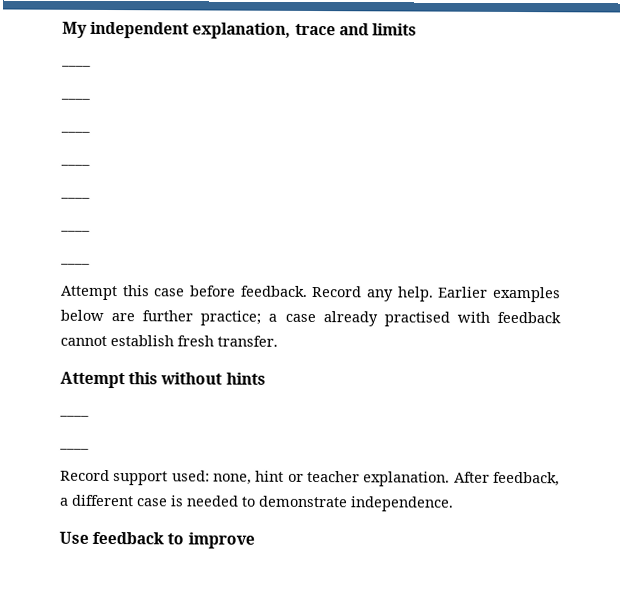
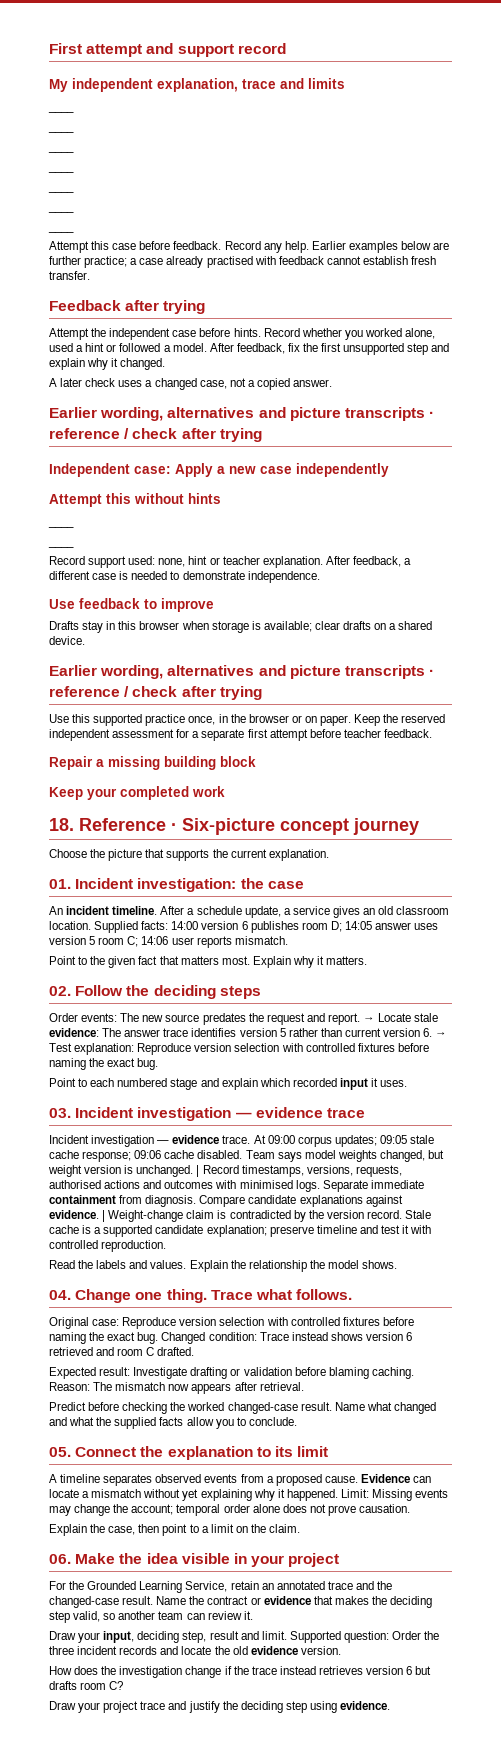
+ First attempt and support record
+ Feedback after trying
+ Attempt the independent case before hints. Record whether you worked alone, used a hint or followed a model. After feedback, fix the first unsupported step and explain why it changed.
+ A later check uses a changed case, not a copied answer.
+ Earlier wording, alternatives and picture transcripts · reference / check after trying
+ Independent case: Apply a new case independently
+ Drafts stay in this browser when storage is available; clear drafts on a shared device.
+ Earlier wording, alternatives and picture transcripts · reference / check after trying
+ Use this supported practice once, in the browser or on paper. Keep the reserved independent assessment for a separate first attempt before teacher feedback.
+ Repair a missing building block
+ Keep your completed work
+ 18. Reference · Six-picture concept journey
+ Choose the picture that supports the current explanation.
+ 01. Incident investigation: the case
+ An incident timeline. After a schedule update, a service gives an old classroom location. Supplied facts: 14:00 version 6 publishes room D; 14:05 answer uses version 5 room C; 14:06 user reports mismatch.
+ Point to the given fact that matters most. Explain why it matters.
+ 02. Follow the deciding steps
+ Order events: The new source predates the request and report. → Locate stale evidence: The answer trace identifies version 5 rather than current version 6. → Test explanation: Reproduce version selection with controlled fixtures before naming the exact bug.
+ Point to each numbered stage and explain which recorded input it uses.
+ 03. Incident investigation — evidence trace
+ Incident investigation — evidence trace. At 09:00 corpus updates; 09:05 stale cache response; 09:06 cache disabled. Team says model weights changed, but weight version is unchanged. | Record timestamps, versions, requests, authorised actions and outcomes with minimised logs. Separate immediate containment from diagnosis. Compare candidate explanations against evidence. | Weight-change claim is contradicted by the version record. Stale cache is a supported candidate explanation; preserve timeline and test it with controlled reproduction.
+ Read the labels and values. Explain the relationship the model shows.
+ 04. Change one thing. Trace what follows.
+ Original case: Reproduce version selection with controlled fixtures before naming the exact bug. Changed condition: Trace instead shows version 6 retrieved and room C drafted.
+ Expected result: Investigate drafting or validation before blaming caching. Reason: The mismatch now appears after retrieval.
+ Predict before checking the worked changed-case result. Name what changed and what the supplied facts allow you to conclude.
+ 05. Connect the explanation to its limit
+ A timeline separates observed events from a proposed cause. Evidence can locate a mismatch without yet explaining why it happened. Limit: Missing events may change the account; temporal order alone does not prove causation.
+ Explain the case, then point to a limit on the claim.
+ 06. Make the idea visible in your project
+ For the Grounded Learning Service, retain an annotated trace and the changed-case result. Name the contract or evidence that makes the deciding step valid, so another team can review it.
+ Draw your input, deciding step, result and limit. Supported question: Order the three incident records and locate the old evidence version.
+ How does the investigation change if the trace instead retrieves version 6 but drafts room C?
+ Draw your project trace and justify the deciding step using evidence.

